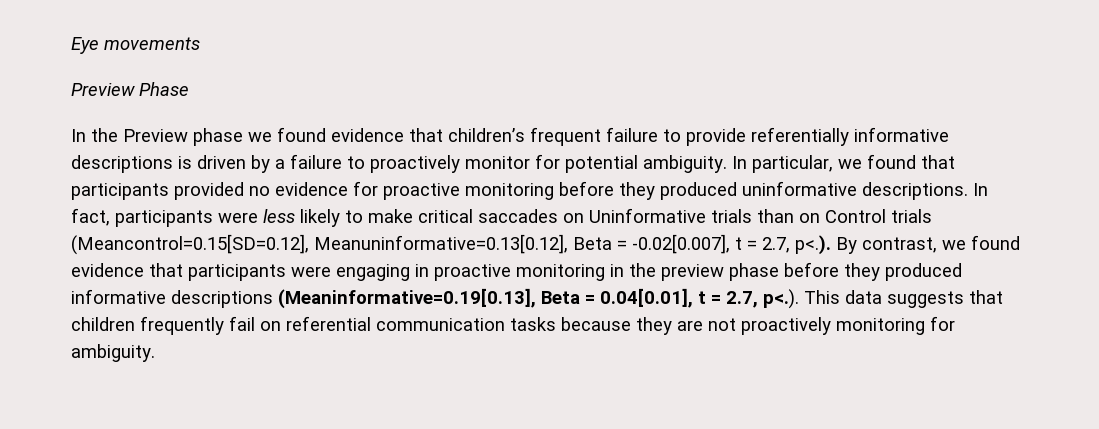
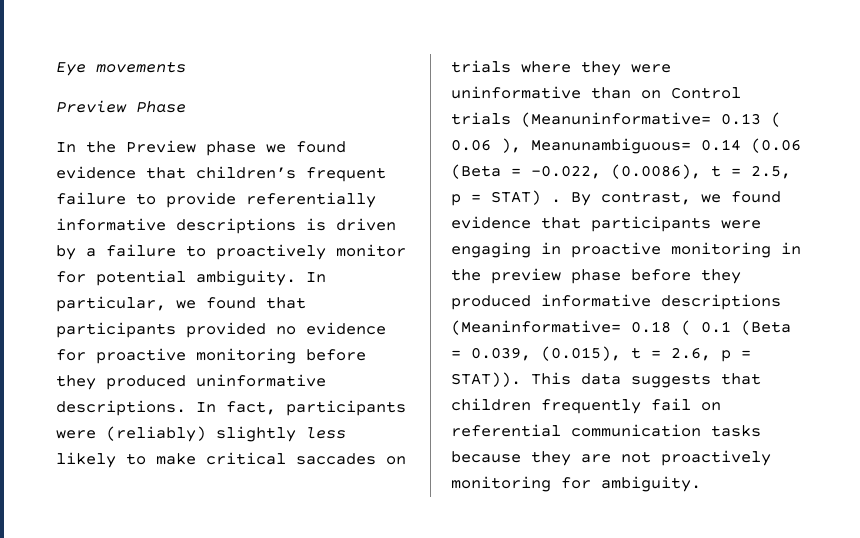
- In fact, participants were less likely to make critical saccades on Uninformative trials than on Control trials (Meancontrol=0.15[SD=0.12], Meanuninformative=0.13[0.12], Beta = -0.02[0.007], t = 2.7, p<.). By contrast, we found evidence that participants were engaging in proactive monitoring in the preview phase before they produced informative descriptions (Meaninformative=0.19[0.13], Beta = 0.04[0.01], t = 2.7, p<.). This data suggests that children frequently fail on referential communication tasks because they are not proactively monitoring for ambiguity.
+ In fact, participants were (reliably) slightly less likely to make critical saccades on trials where they were uninformative than on Control trials (Meanuninformative= 0.13 ( 0.06 ), Meanunambiguous= 0.14 (0.06 (Beta = -0.022, (0.0086), t = 2.5, p = STAT) . By contrast, we found evidence that participants were engaging in proactive monitoring in the preview phase before they produced informative descriptions (Meaninformative= 0.18 ( 0.1 (Beta = 0.039, (0.015), t = 2.6, p = STAT)). This data suggests that children frequently fail on referential communication tasks because they are not proactively monitoring for ambiguity.

